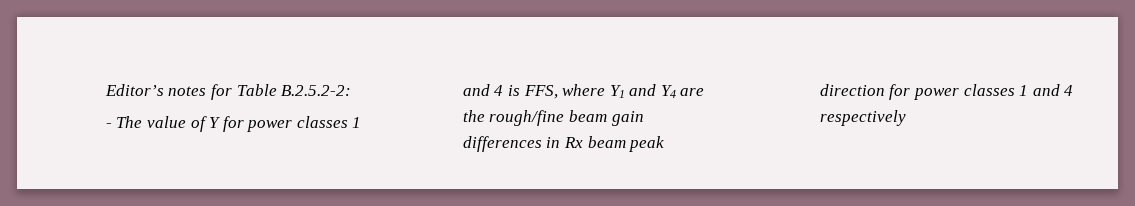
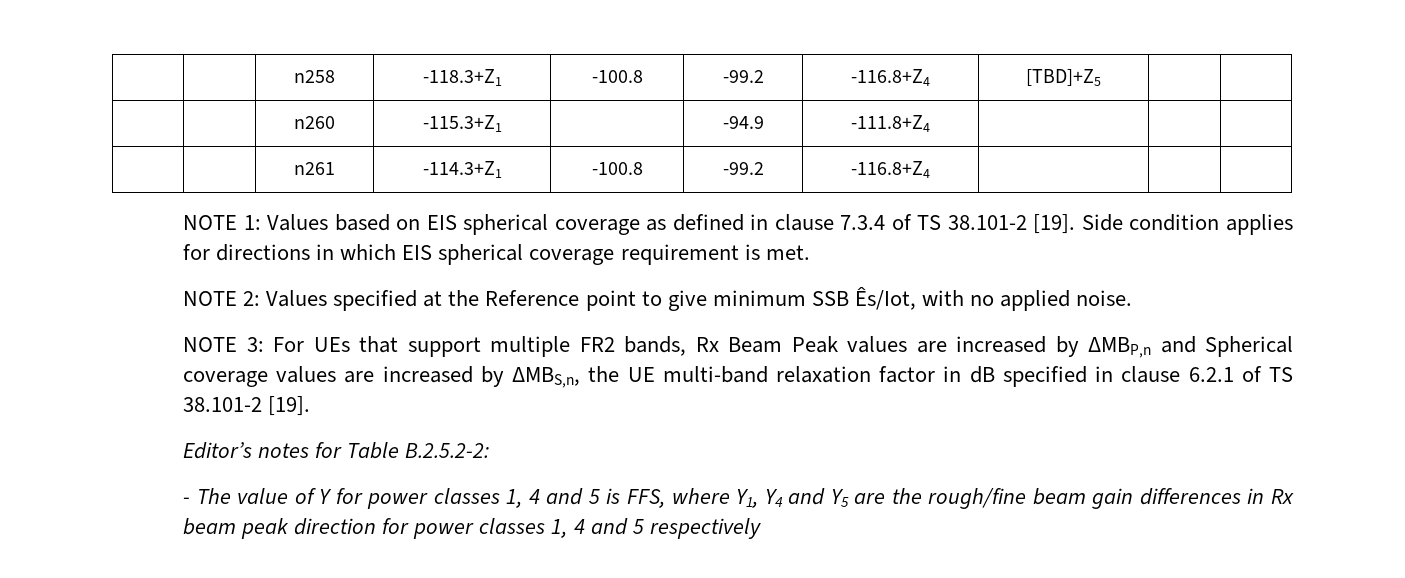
+ | | n258 | -118.3+Z1 | -100.8 | -99.2 | -116.8+Z4 | [TBD]+Z5 | |
+ | | n260 | -115.3+Z1 | | -94.9 | -111.8+Z4 | | |
+ | | n261 | -114.3+Z1 | -100.8 | -99.2 | -116.8+Z4 | | |
+ NOTE 1: Values based on EIS spherical coverage as defined in clause 7.3.4 of TS 38.101-2 [19]. Side condition applies for directions in which EIS spherical coverage requirement is met.
+ NOTE 2: Values specified at the Reference point to give minimum SSB Ês/Iot, with no applied noise.
+ NOTE 3: For UEs that support multiple FR2 bands, Rx Beam Peak values are increased by ∆MBP,n and Spherical coverage values are increased by ∆MBS,n, the UE multi-band relaxation factor in dB specified in clause 6.2.1 of TS 38.101-2 [19].
- - The value of Y for power classes 1 and 4 is FFS, where Y1 and Y4 are the rough/fine beam gain differences in Rx beam peak direction for power classes 1 and 4 respectively
+ - The value of Y for power classes 1, 4 and 5 is FFS, where Y1, Y4 and Y5 are the rough/fine beam gain differences in Rx beam peak direction for power classes 1, 4 and 5 respectively

